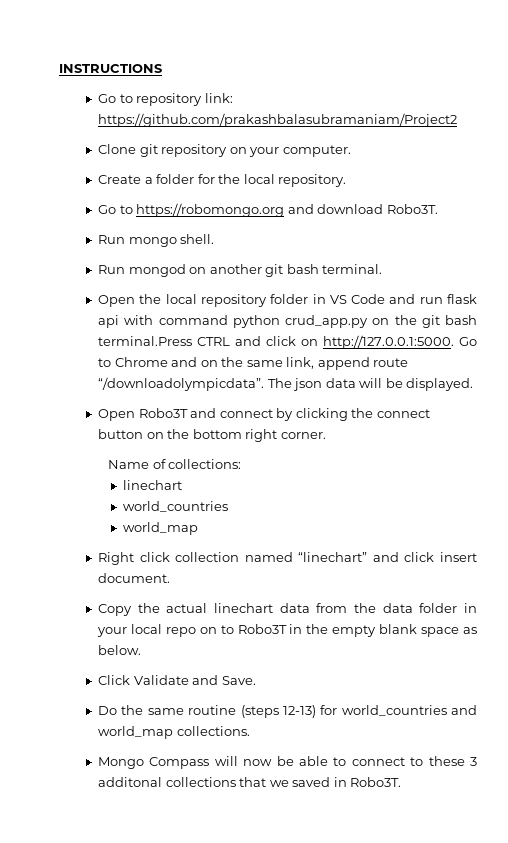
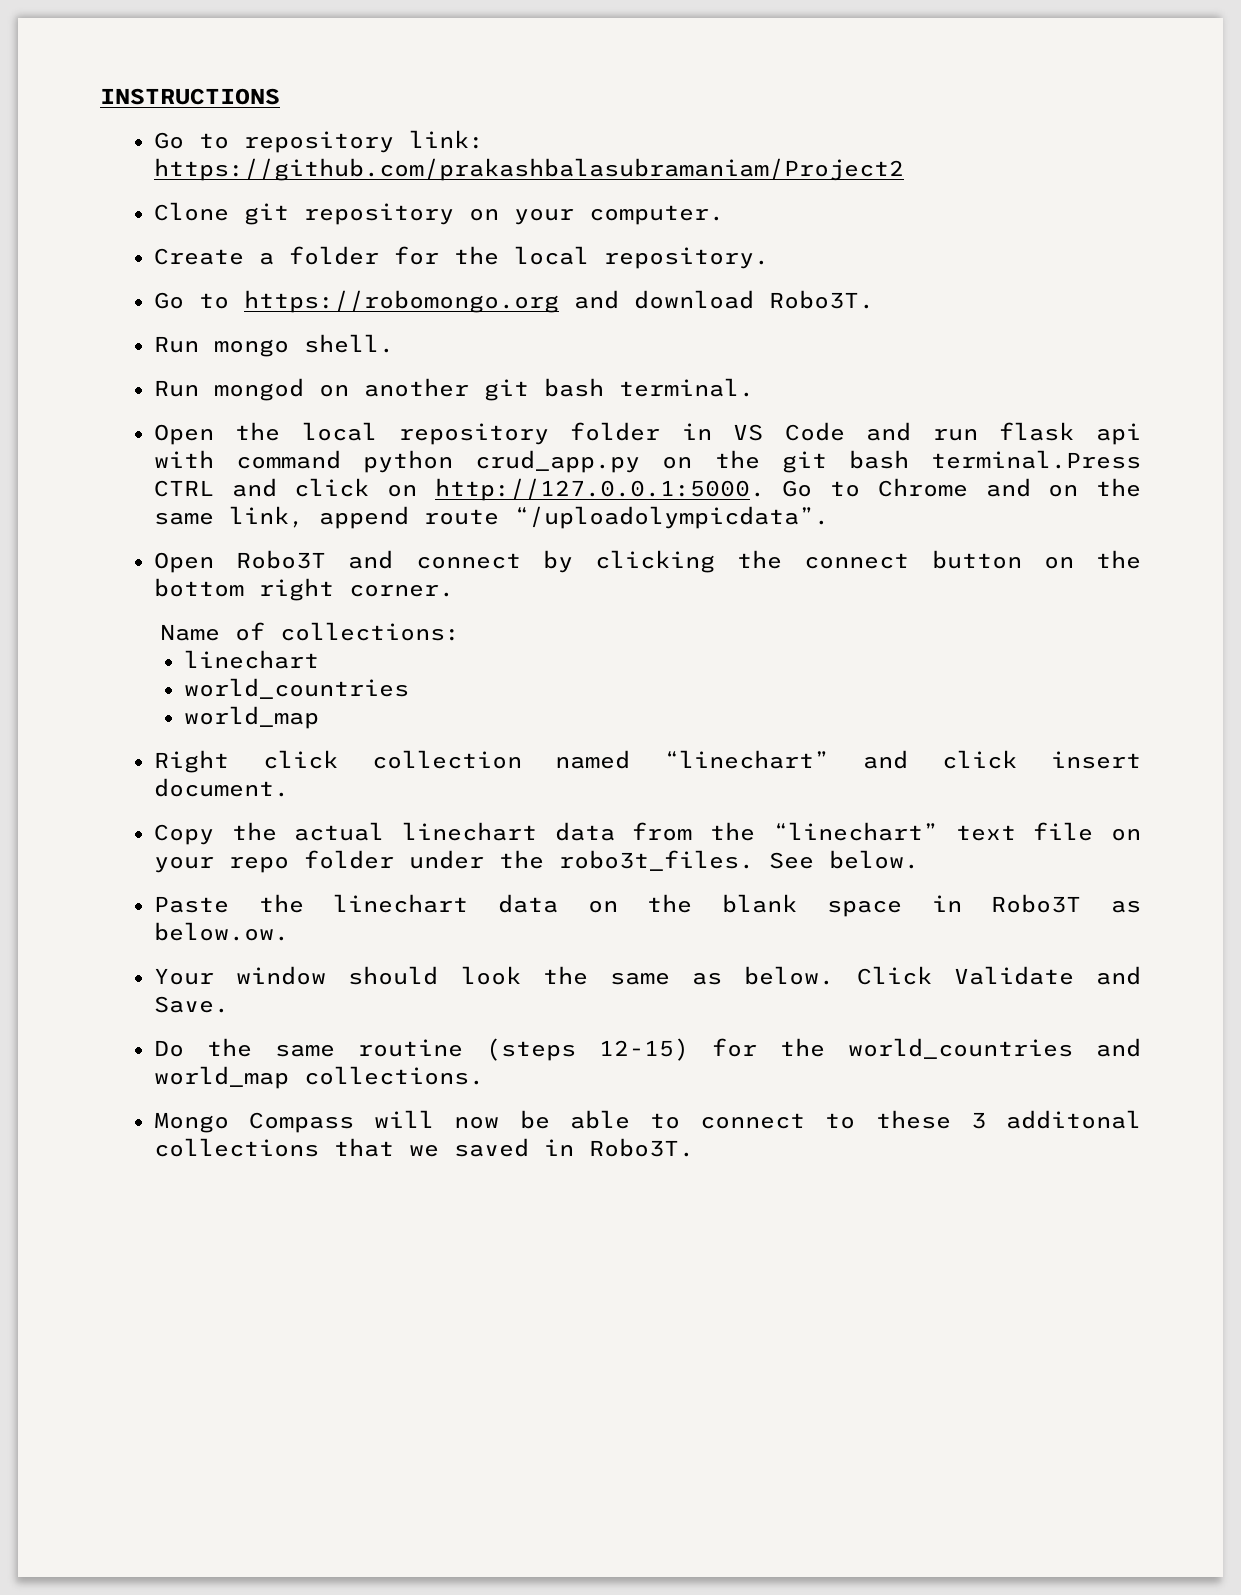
- Open the local repository folder in VS Code and run flask api with command python crud_app.py on the git bash terminal.Press CTRL and click on http://127.0.0.1:5000. Go to Chrome and on the same link, append route “/downloadolympicdata”. The json data will be displayed.
+ Open the local repository folder in VS Code and run flask api with command python crud_app.py on the git bash terminal.Press CTRL and click on http://127.0.0.1:5000. Go to Chrome and on the same link, append route “/uploadolympicdata”.
- Copy the actual linechart data from the data folder in your local repo on to Robo3T in the empty blank space as below.
- Click Validate and Save.
+ Copy the actual linechart data from the “linechart” text file on your repo folder under the robo3t_files. See below.
+ Paste the linechart data on the blank space in Robo3T as below.ow.
+ Your window should look the same as below. Click Validate and Save.
- Do the same routine (steps 12-13) for world_countries and world_map collections.
+ Do the same routine (steps 12-15) for the world_countries and world_map collections.

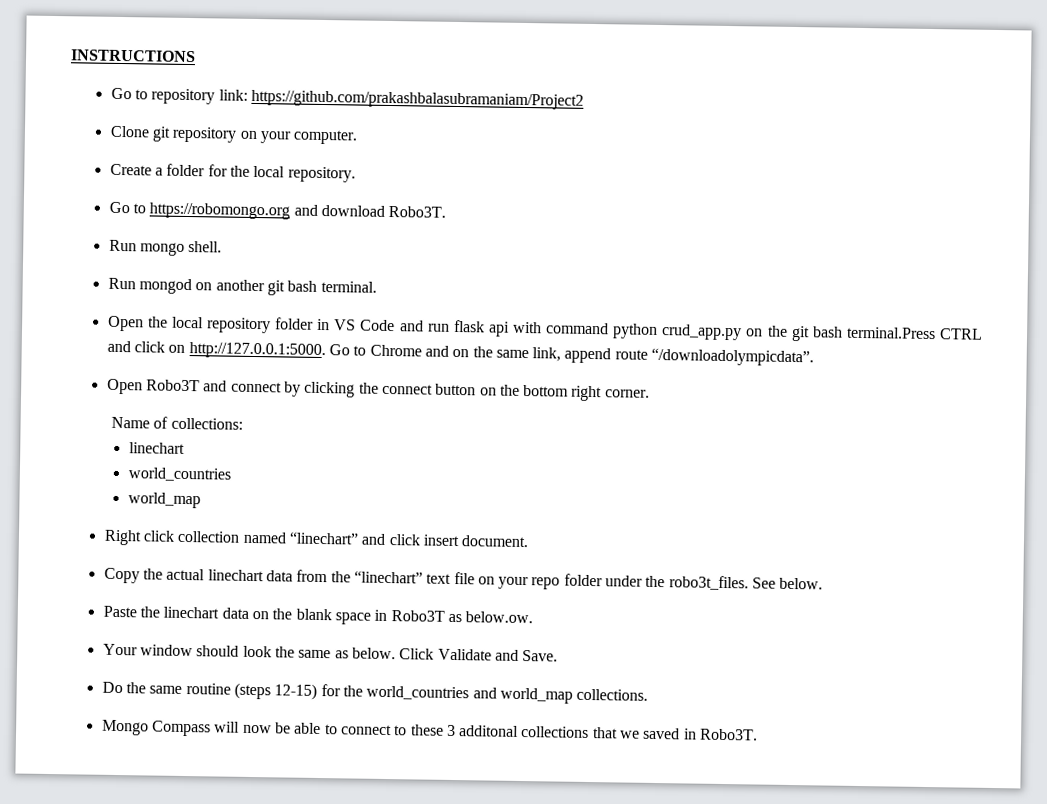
- Open the local repository folder in VS Code and run flask api with command python crud_app.py on the git bash terminal.Press CTRL and click on http://127.0.0.1:5000. Go to Chrome and on the same link, append route “/uploadolympicdata”.
+ Open the local repository folder in VS Code and run flask api with command python crud_app.py on the git bash terminal.Press CTRL and click on http://127.0.0.1:5000. Go to Chrome and on the same link, append route “/downloadolympicdata”.

